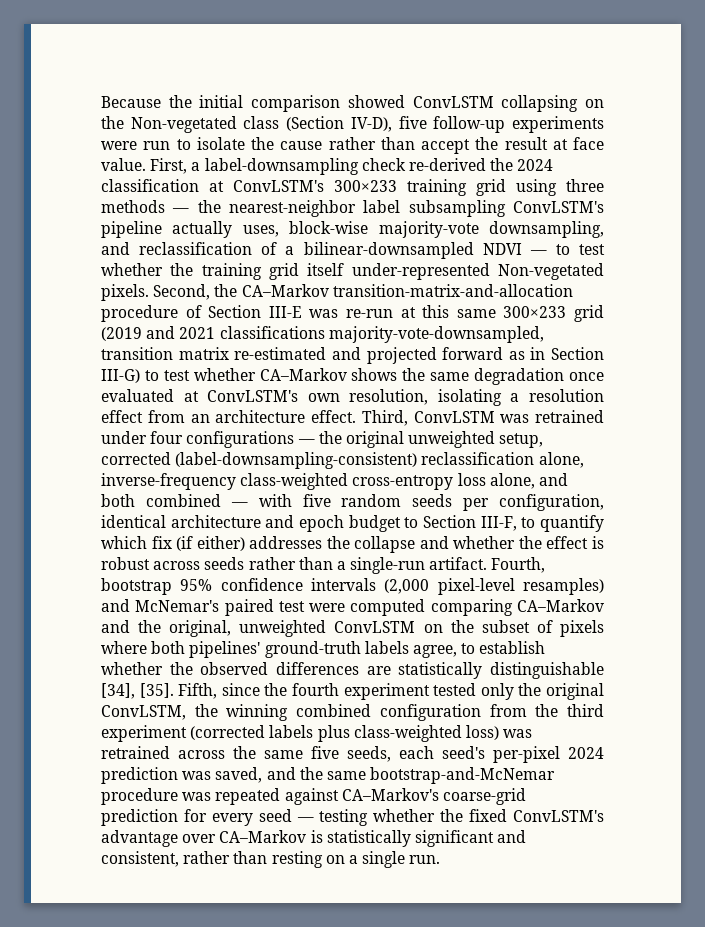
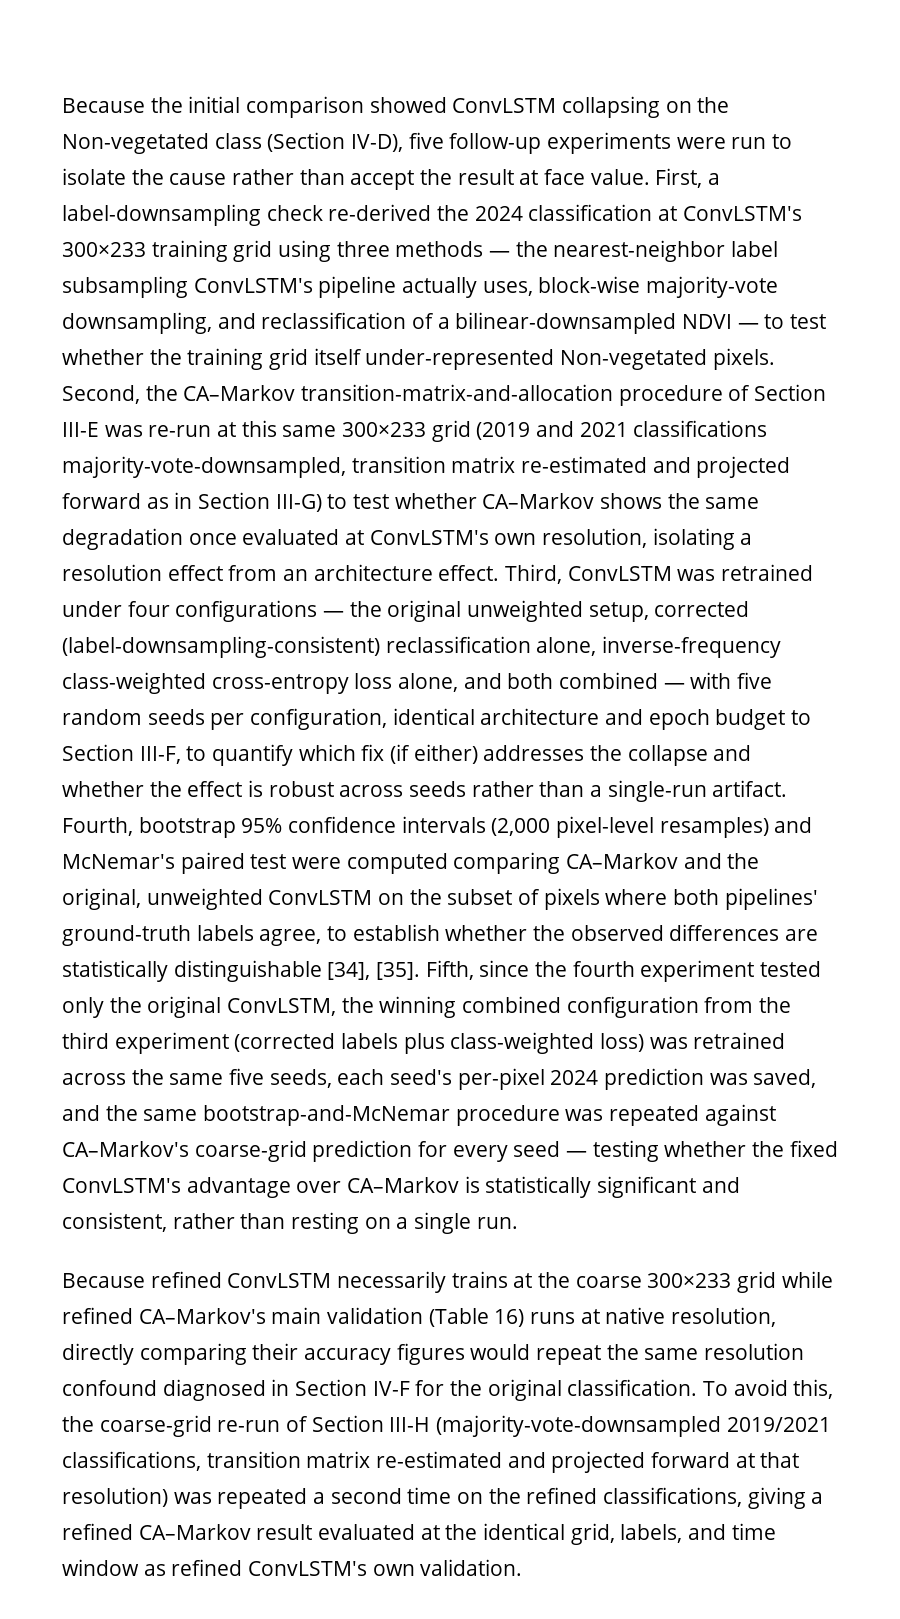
+ Because refined ConvLSTM necessarily trains at the coarse 300×233 grid while refined CA–Markov's main validation (Table 16) runs at native resolution, directly comparing their accuracy figures would repeat the same resolution confound diagnosed in Section IV-F for the original classification. To avoid this, the coarse-grid re-run of Section III-H (majority-vote-downsampled 2019/2021 classifications, transition matrix re-estimated and projected forward at that resolution) was repeated a second time on the refined classifications, giving a refined CA–Markov result evaluated at the identical grid, labels, and time window as refined ConvLSTM's own validation.

